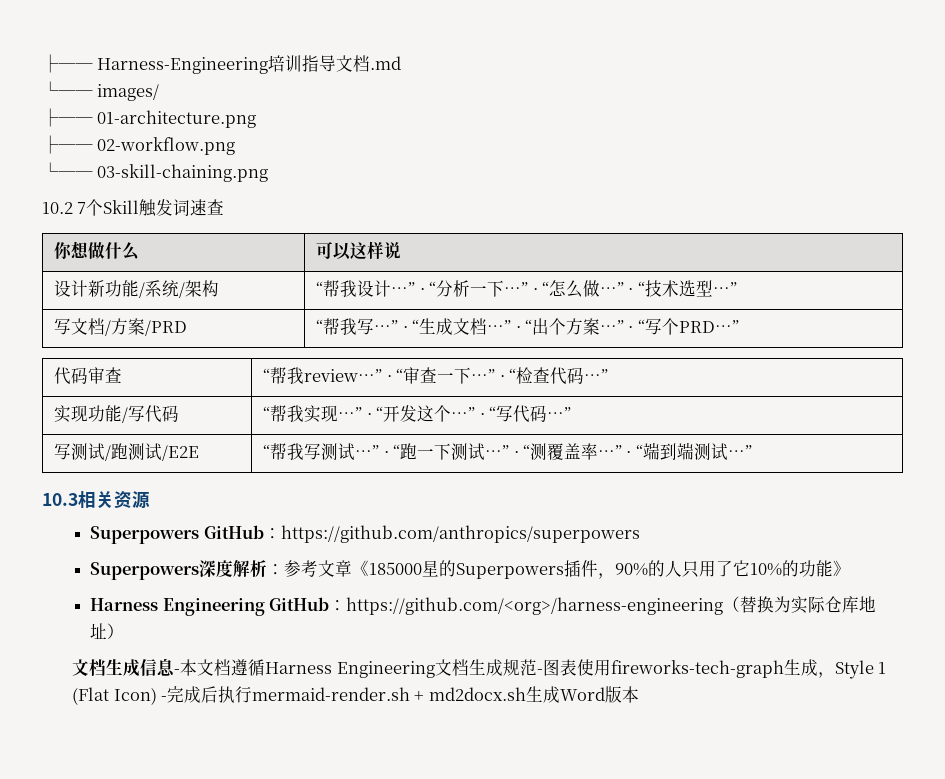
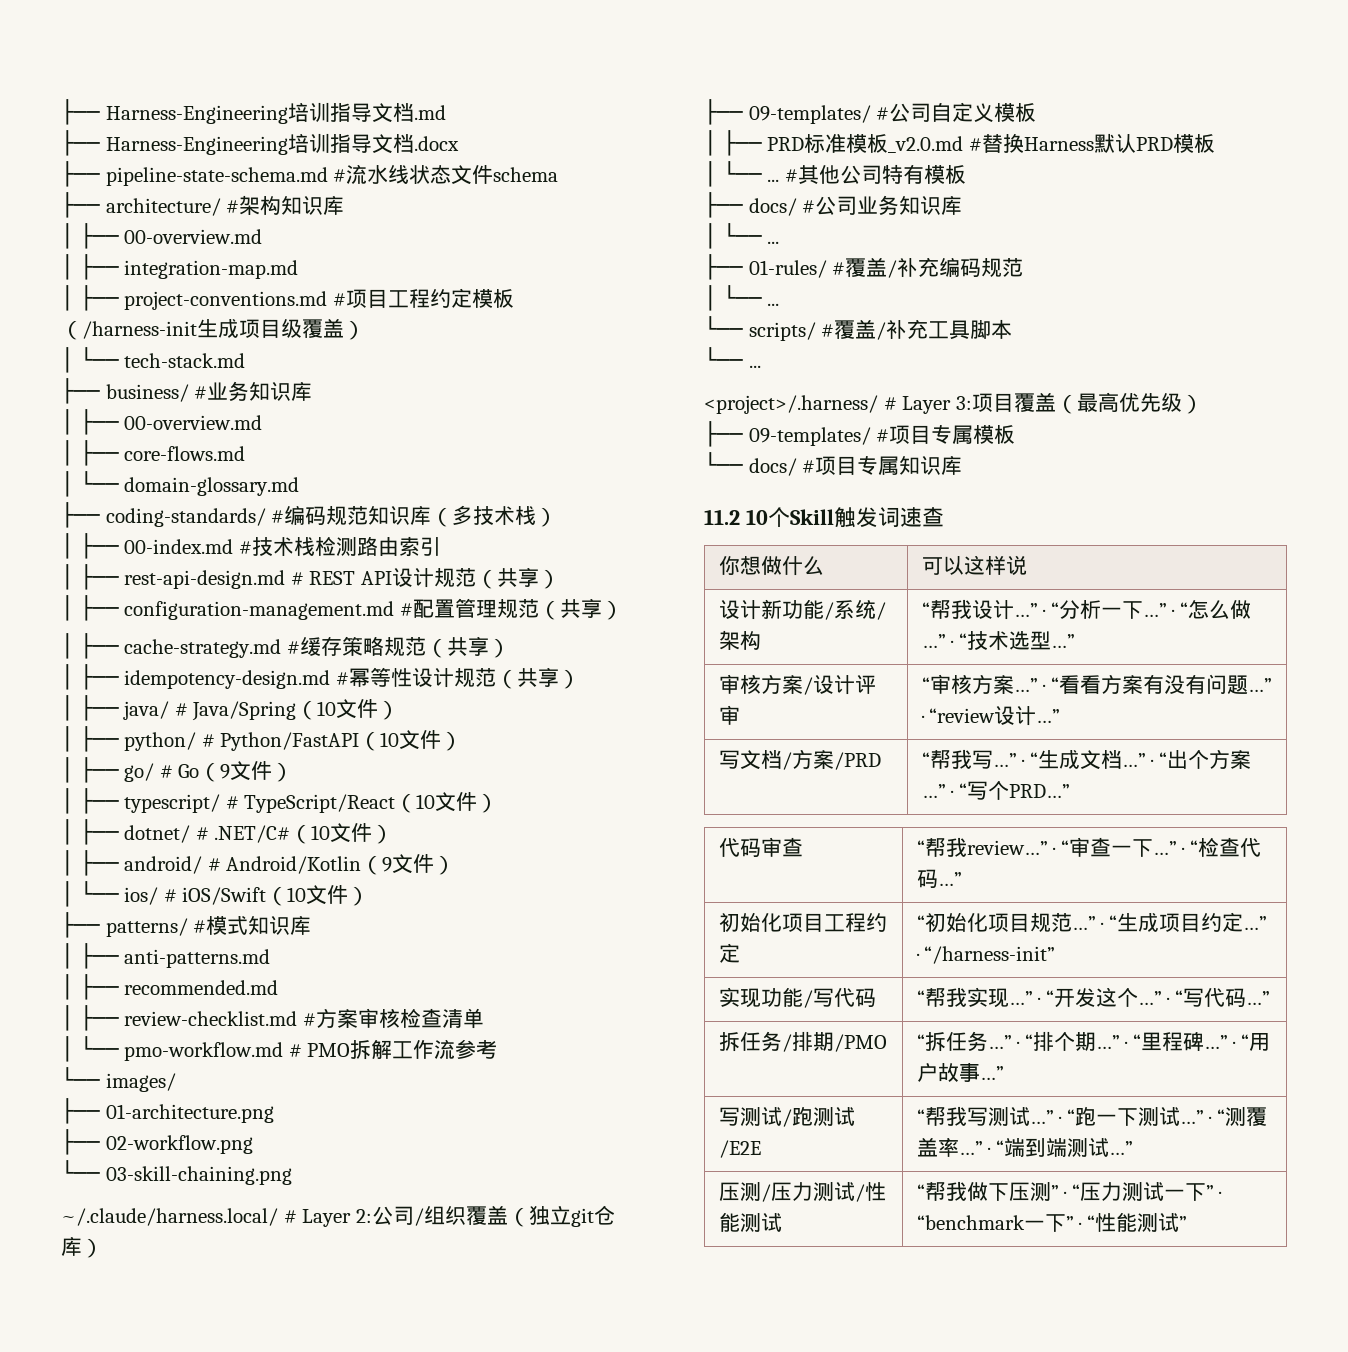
+ ├── Harness-Engineering培训指导文档.docx
+ ├── pipeline-state-schema.md #流水线状态文件schema
+ ├── architecture/ #架构知识库
+ │ ├── 00-overview.md
+ │ ├── integration-map.md
+ │ ├── project-conventions.md #项目工程约定模板（/harness-init生成项目级覆盖）
+ │ └── tech-stack.md
+ ├── business/ #业务知识库
+ │ ├── 00-overview.md
+ │ ├── core-flows.md
+ │ └── domain-glossary.md
+ ├── coding-standards/ #编码规范知识库（多技术栈）
+ │ ├── 00-index.md #技术栈检测路由索引
+ │ ├── rest-api-design.md # REST API设计规范（共享）
+ │ ├── configuration-management.md #配置管理规范（共享）
+ │ ├── cache-strategy.md #缓存策略规范（共享）
+ │ ├── idempotency-design.md #幂等性设计规范（共享）
+ │ ├── java/ # Java/Spring（10文件）
+ │ ├── python/ # Python/FastAPI（10文件）
+ │ ├── go/ # Go（9文件）
+ │ ├── typescript/ # TypeScript/React（10文件）
+ │ ├── dotnet/ # .NET/C#（10文件）
+ │ ├── android/ # Android/Kotlin（9文件）
+ │ └── ios/ # iOS/Swift（10文件）
+ ├── patterns/ #模式知识库
+ │ ├── anti-patterns.md
+ │ ├── recommended.md
+ │ ├── review-checklist.md #方案审核检查清单
+ │ └── pmo-workflow.md # PMO拆解工作流参考
- 10.2 7个Skill触发词速查
+ ~/.claude/harness.local/ # Layer 2:公司/组织覆盖（独立git仓库）
+ ├── 09-templates/ #公司自定义模板
+ │ ├── PRD标准模板_v2.0.md #替换Harness默认PRD模板
+ │ └── ... #其他公司特有模板
+ ├── docs/ #公司业务知识库
+ │ └── ...
+ ├── 01-rules/ #覆盖/补充编码规范
+ │ └── ...
+ └── scripts/ #覆盖/补充工具脚本
+ └── ...
+ <project>/.harness/ # Layer 3:项目覆盖（最高优先级）
+ ├── 09-templates/ #项目专属模板
+ └── docs/ #项目专属知识库
+ 11.2 10个Skill触发词速查
+ 审核方案/设计评审 | “审核方案…” · “看看方案有没有问题…” · “review设计…”
+ 初始化项目工程约定 | “初始化项目规范…” · “生成项目约定…” · “/harness-init”
+ 拆任务/排期/PMO | “拆任务…” · “排个期…” · “里程碑…” · “用户故事…”
- 10.3相关资源
- Superpowers GitHub：https://github.com/anthropics/superpowers
- Superpowers深度解析：参考文章《185000星的Superpowers插件，90%的人只用了它10%的功能》
- Harness Engineering GitHub：https://github.com/<org>/harness-engineering（替换为实际仓库地址）
- 文档生成信息-本文档遵循Harness Engineering文档生成规范-图表使用fireworks-tech-graph生成，Style 1 (Flat Icon) -完成后执行mermaid-render.sh + md2docx.sh生成Word版本
+ 压测/压力测试/性能测试 | “帮我做下压测” · “压力测试一下” · “benchmark一下” · “性能测试”

